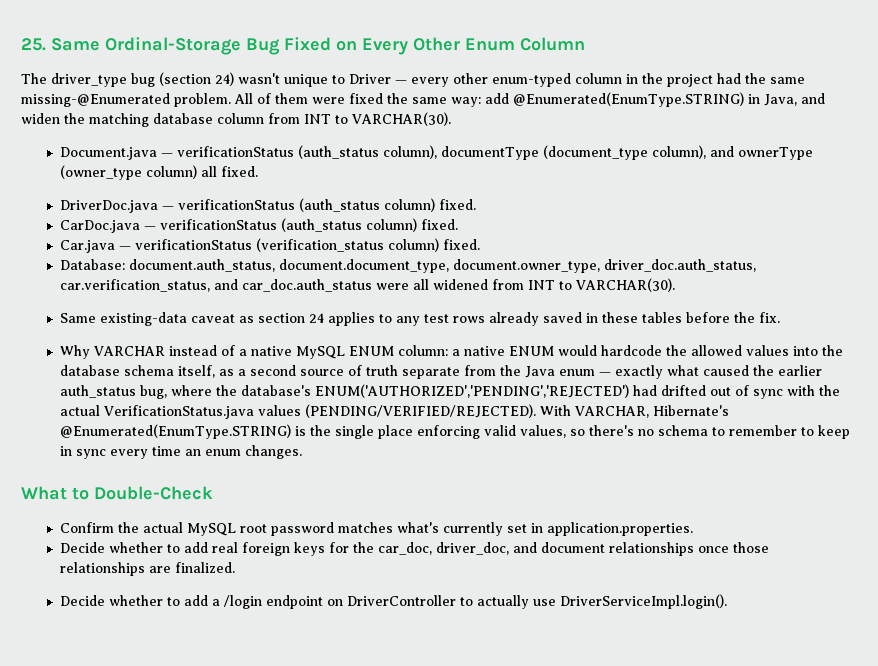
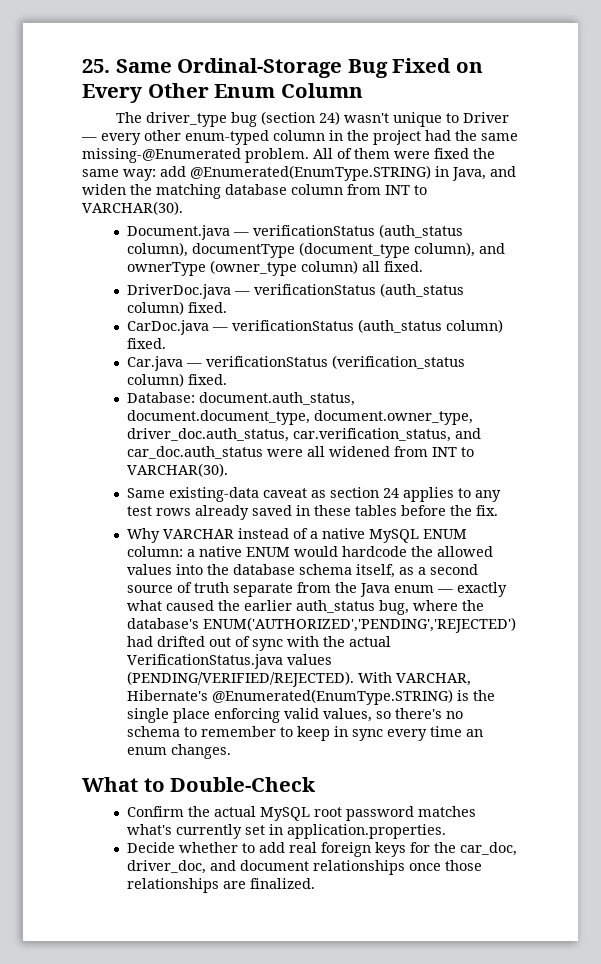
- Decide whether to add a /login endpoint on DriverController to actually use DriverServiceImpl.login().

